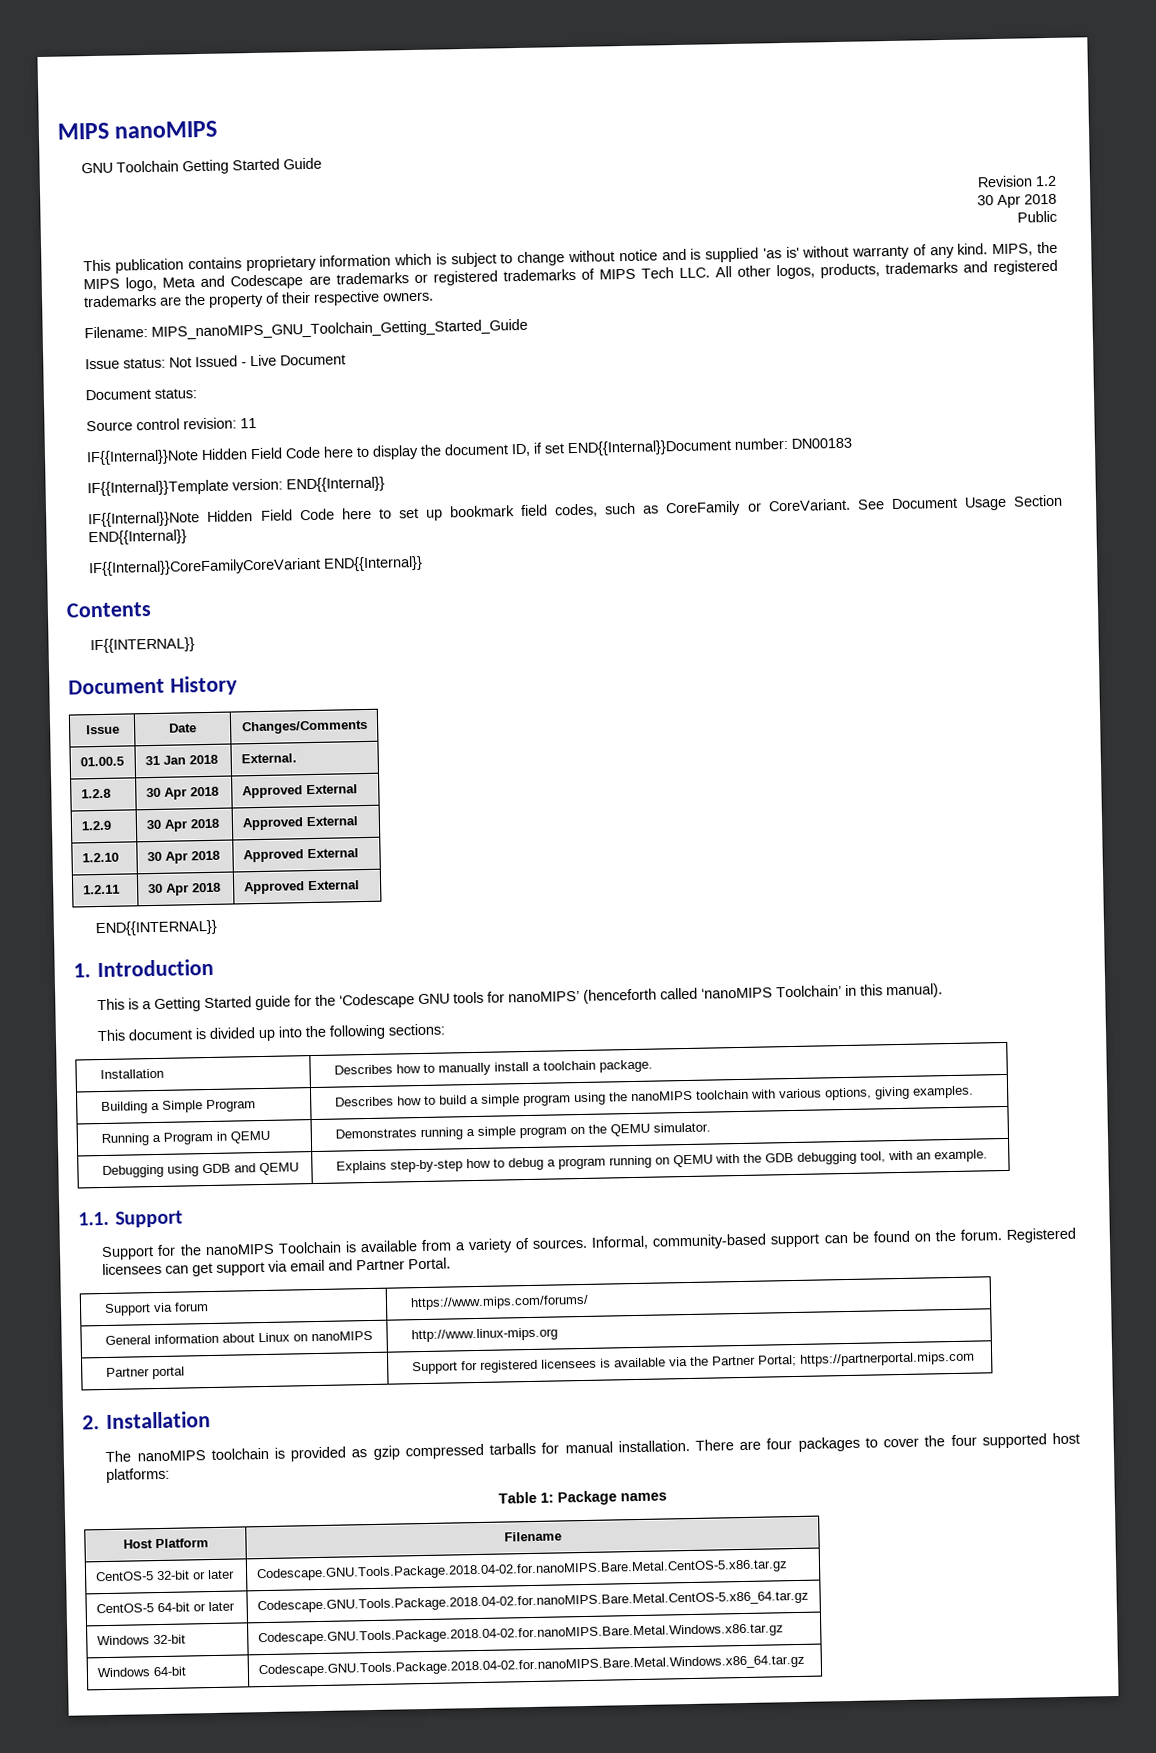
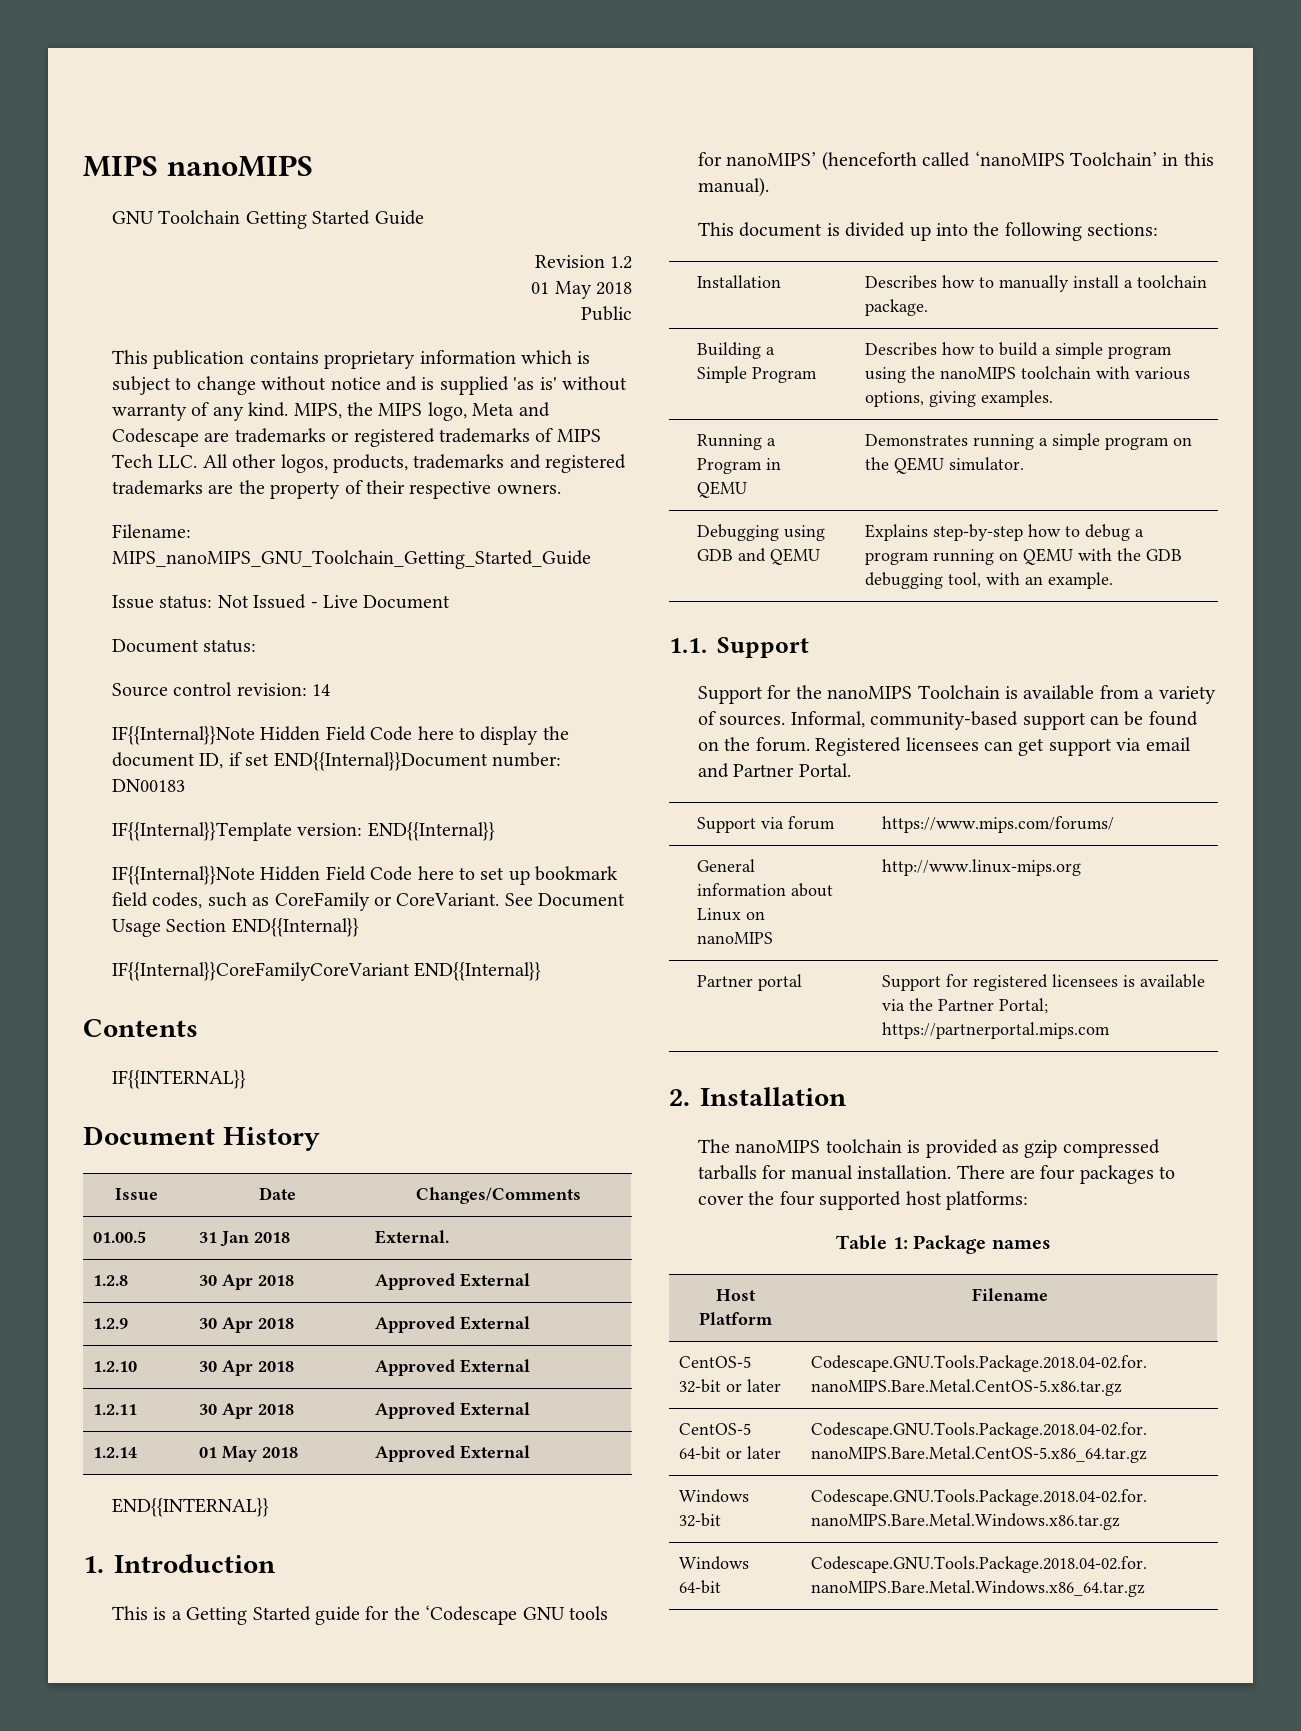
  Revision 1.2
- 30 Apr 2018
+ 01 May 2018
- Source control revision: 11
+ Source control revision: 14
+ 1.2.14 | 01 May 2018 | Approved External

